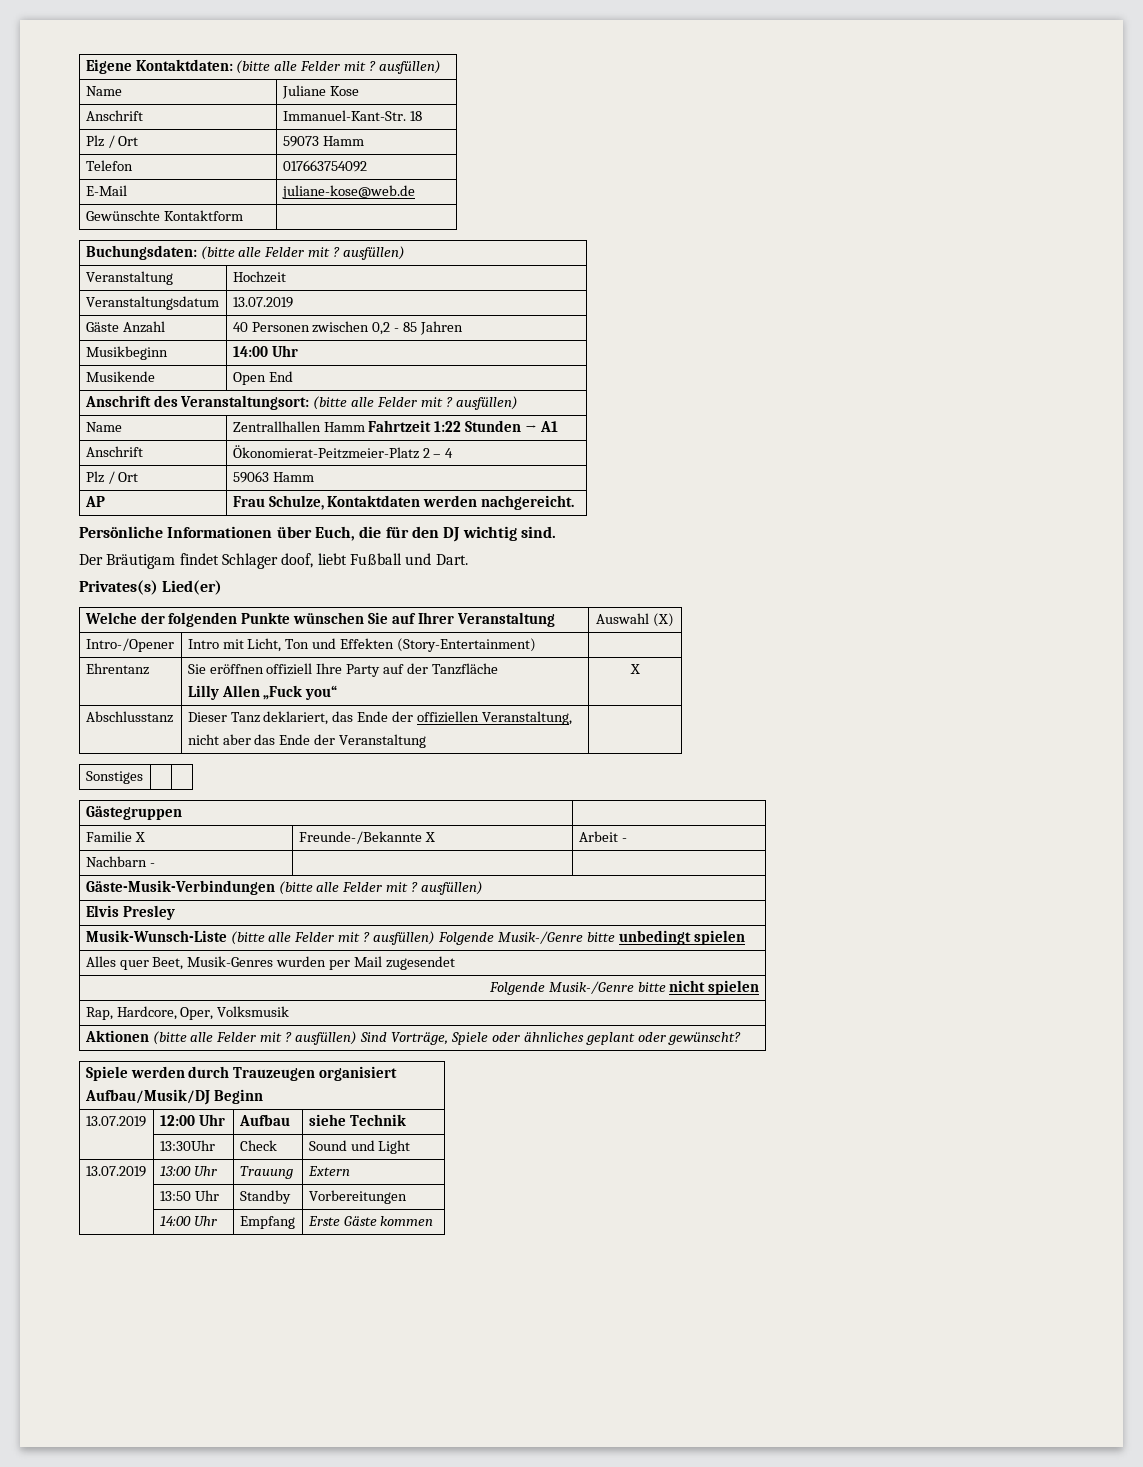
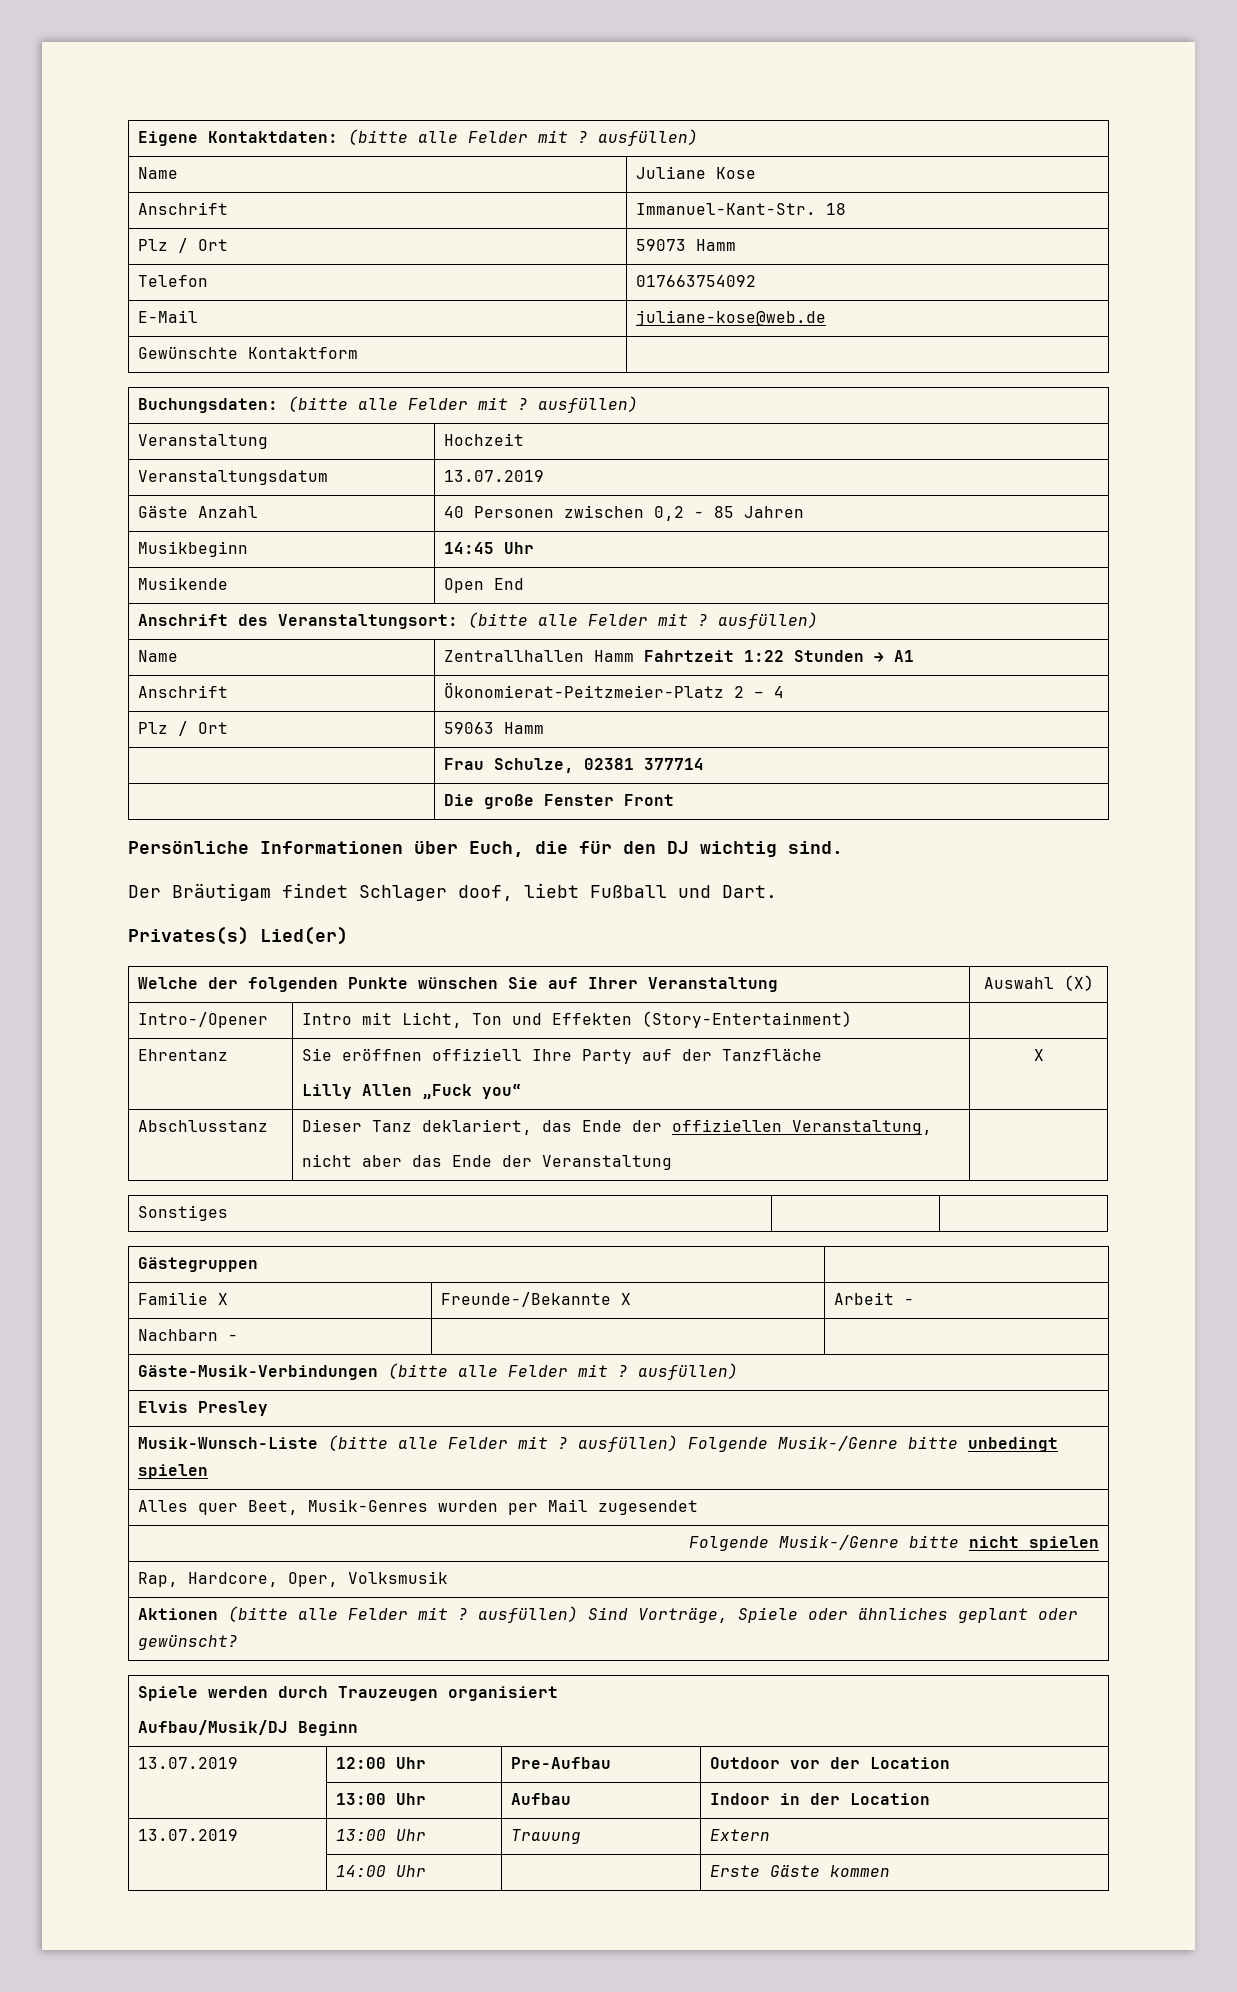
- Musikbeginn | 14:00 Uhr
+ Musikbeginn | 14:45 Uhr
- AP | Frau Schulze, Kontaktdaten werden nachgereicht.
+ | Frau Schulze, 02381 377714
+ | Die große Fenster Front
- 13.07.2019 | 12:00 Uhr | Aufbau | siehe Technik
- | 13:30Uhr | Check | Sound und Light
+ 13.07.2019 | 12:00 Uhr | Pre-Aufbau | Outdoor vor der Location
+ | 13:00 Uhr | Aufbau | Indoor in der Location
- | 13:50 Uhr | Standby | Vorbereitungen
- | 14:00 Uhr | Empfang | Erste Gäste kommen
+ | 14:00 Uhr | | Erste Gäste kommen

